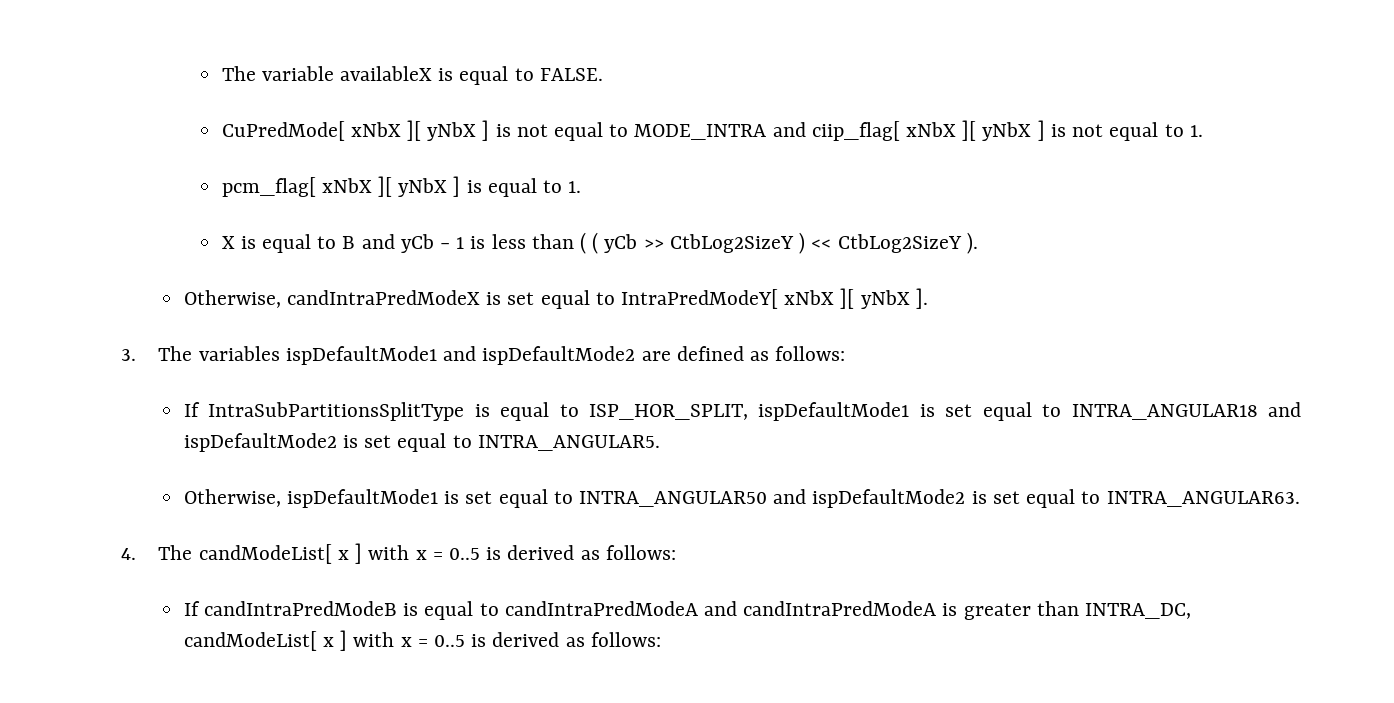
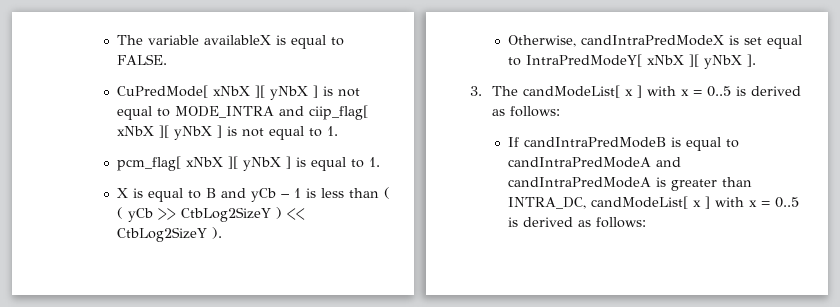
- 3. The variables ispDefaultMode1 and ispDefaultMode2 are defined as follows:
- If IntraSubPartitionsSplitType is equal to ISP_HOR_SPLIT, ispDefaultMode1 is set equal to INTRA_ANGULAR18 and ispDefaultMode2 is set equal to INTRA_ANGULAR5.
- Otherwise, ispDefaultMode1 is set equal to INTRA_ANGULAR50 and ispDefaultMode2 is set equal to INTRA_ANGULAR63.
- 4. The candModeList[ x ] with x = 0..5 is derived as follows:
+ 3. The candModeList[ x ] with x = 0..5 is derived as follows:

